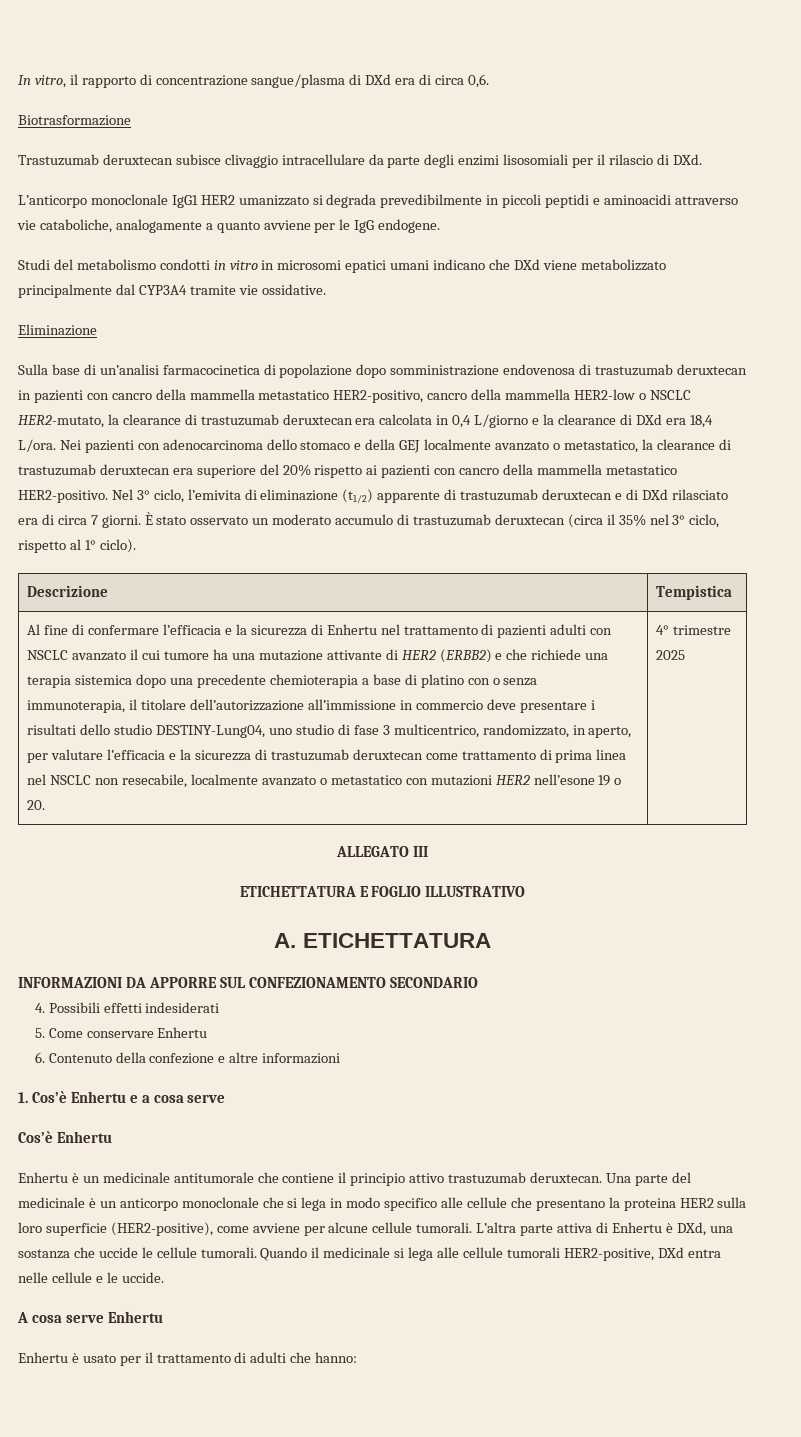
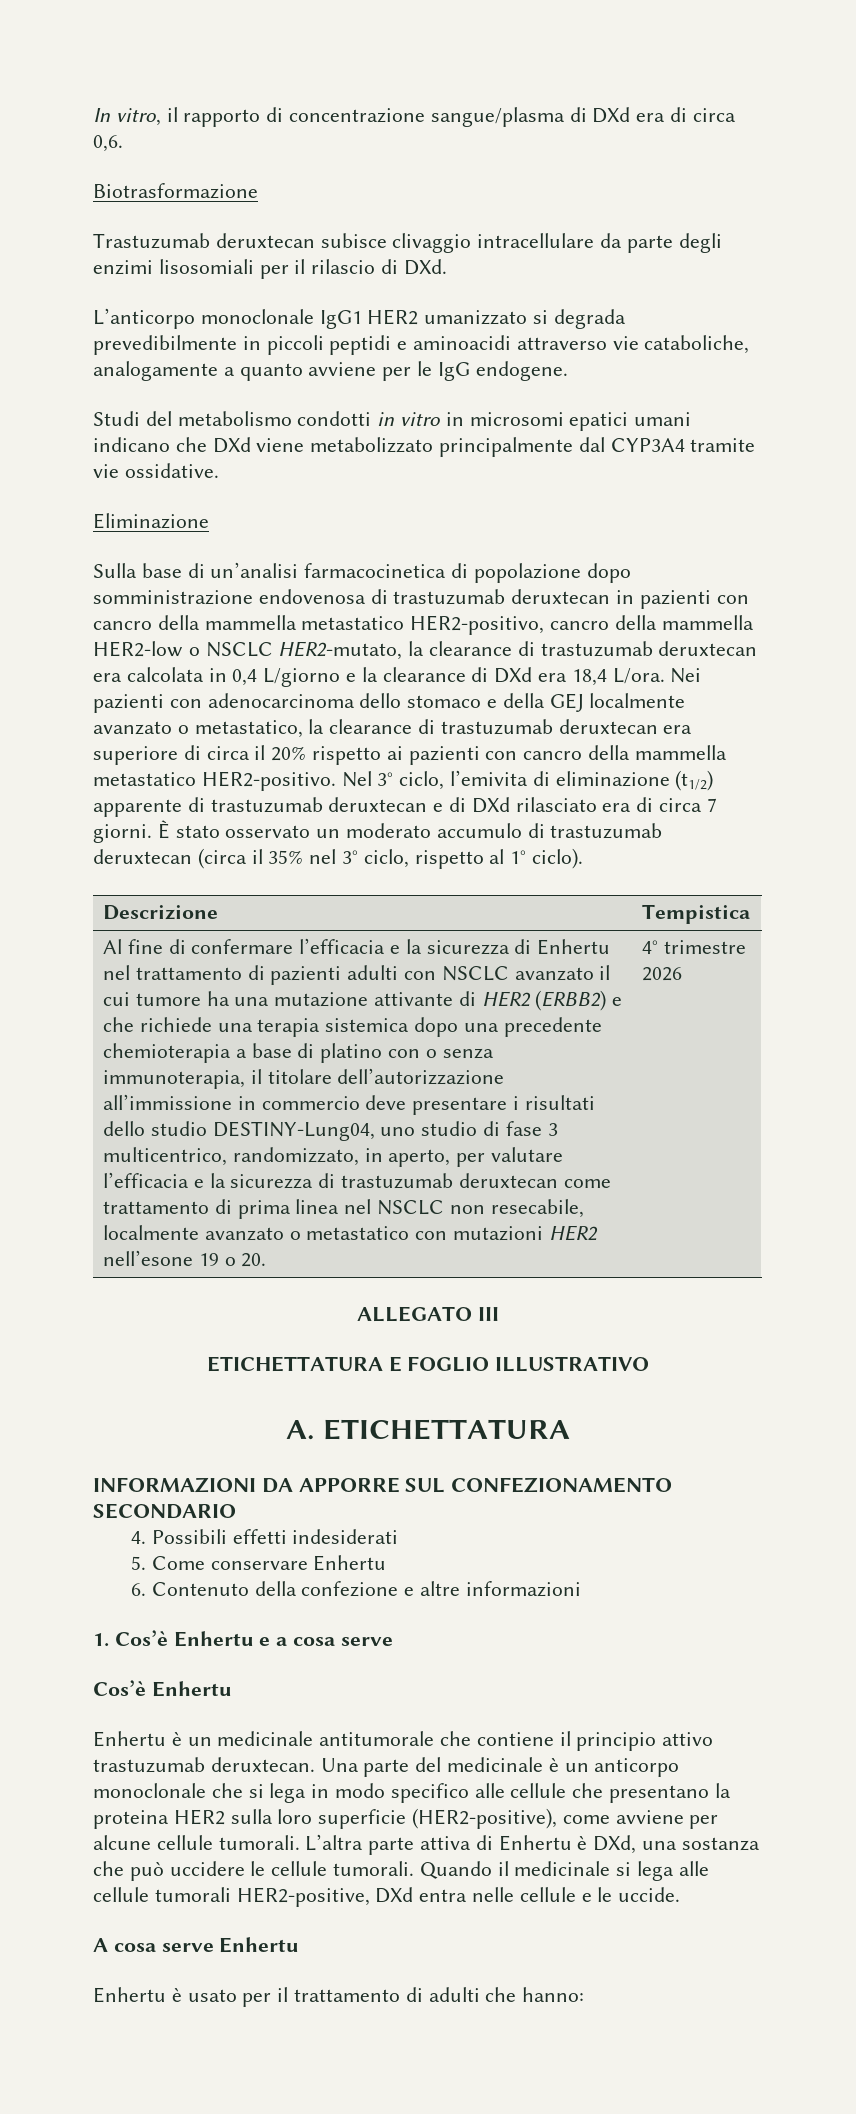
- Nei pazienti con adenocarcinoma dello stomaco e della GEJ localmente avanzato o metastatico, la clearance di trastuzumab deruxtecan era superiore del 20% rispetto ai pazienti con cancro della mammella metastatico HER2-positivo.
+ Nei pazienti con adenocarcinoma dello stomaco e della GEJ localmente avanzato o metastatico, la clearance di trastuzumab deruxtecan era superiore di circa il 20% rispetto ai pazienti con cancro della mammella metastatico HER2-positivo.
- 4° trimestre 2025
+ 4° trimestre 2026
- L’altra parte attiva di Enhertu è DXd, una sostanza che uccide le cellule tumorali.
+ L’altra parte attiva di Enhertu è DXd, una sostanza che può uccidere le cellule tumorali.

